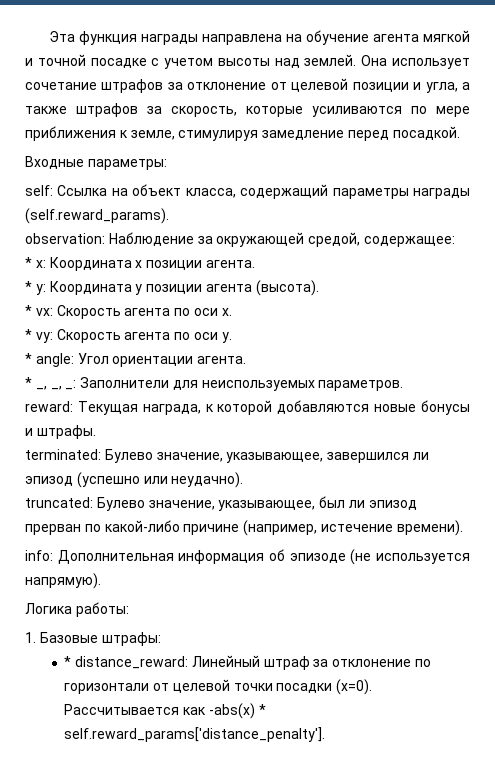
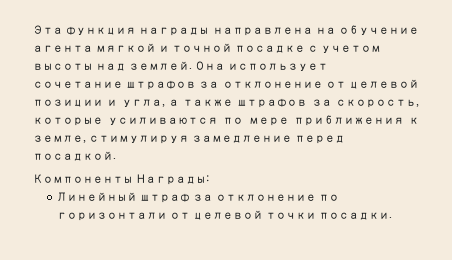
- Входные параметры:
- self: Ссылка на объект класса, содержащий параметры награды (self.reward_params).
- observation: Наблюдение за окружающей средой, содержащее:
- * x: Координата x позиции агента.
- * y: Координата y позиции агента (высота).
- * vx: Скорость агента по оси x.
- * vy: Скорость агента по оси y.
- * angle: Угол ориентации агента.
- * _, _, _: Заполнители для неиспользуемых параметров.
- reward: Текущая награда, к которой добавляются новые бонусы и штрафы.
- terminated: Булево значение, указывающее, завершился ли эпизод (успешно или неудачно).
- truncated: Булево значение, указывающее, был ли эпизод прерван по какой-либо причине (например, истечение времени).
- info: Дополнительная информация об эпизоде (не используется напрямую).
- Логика работы:
- 1. Базовые штрафы:
- * distance_reward: Линейный штраф за отклонение по горизонтали от целевой точки посадки (x=0). Рассчитывается как -abs(x) * self.reward_params['distance_penalty'].
+ Компоненты Награды:
+ Линейный штраф за отклонение по горизонтали от целевой точки посадки.

